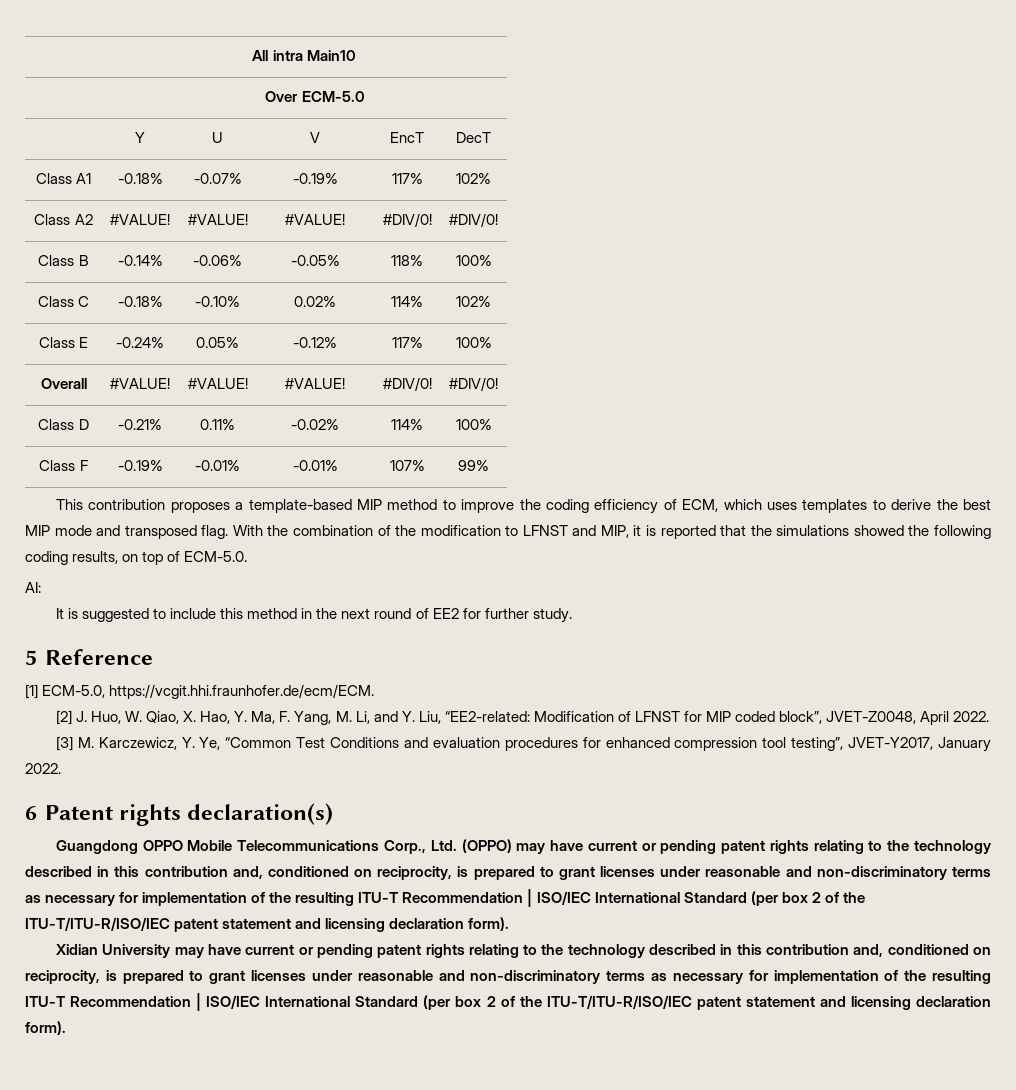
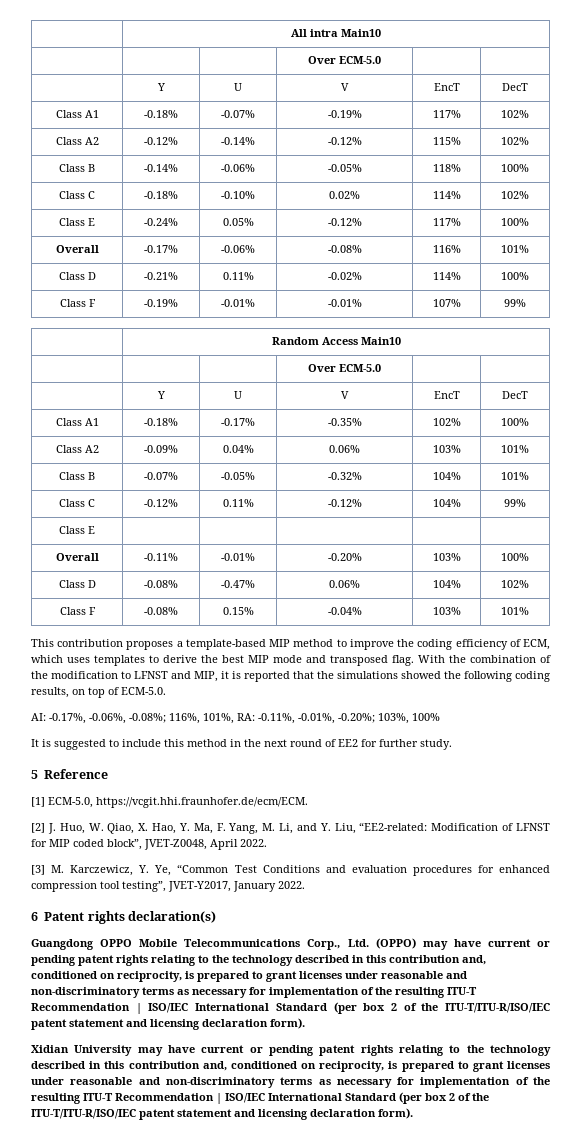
- Class A2 | #VALUE! | #VALUE! | #VALUE! | #DIV/0! | #DIV/0!
+ Class A2 | -0.12% | -0.14% | -0.12% | 115% | 102%
- Overall | #VALUE! | #VALUE! | #VALUE! | #DIV/0! | #DIV/0!
+ Overall | -0.17% | -0.06% | -0.08% | 116% | 101%
+ | Random Access Main10
+ | | | Over ECM-5.0 | |
+ | Y | U | V | EncT | DecT
+ Class A1 | -0.18% | -0.17% | -0.35% | 102% | 100%
+ Class A2 | -0.09% | 0.04% | 0.06% | 103% | 101%
+ Class B | -0.07% | -0.05% | -0.32% | 104% | 101%
+ Class C | -0.12% | 0.11% | -0.12% | 104% | 99%
+ Class E | | | | |
+ Overall | -0.11% | -0.01% | -0.20% | 103% | 100%
+ Class D | -0.08% | -0.47% | 0.06% | 104% | 102%
+ Class F | -0.08% | 0.15% | -0.04% | 103% | 101%
- AI:
+ AI: -0.17%, -0.06%, -0.08%; 116%, 101%, RA: -0.11%, -0.01%, -0.20%; 103%, 100%

